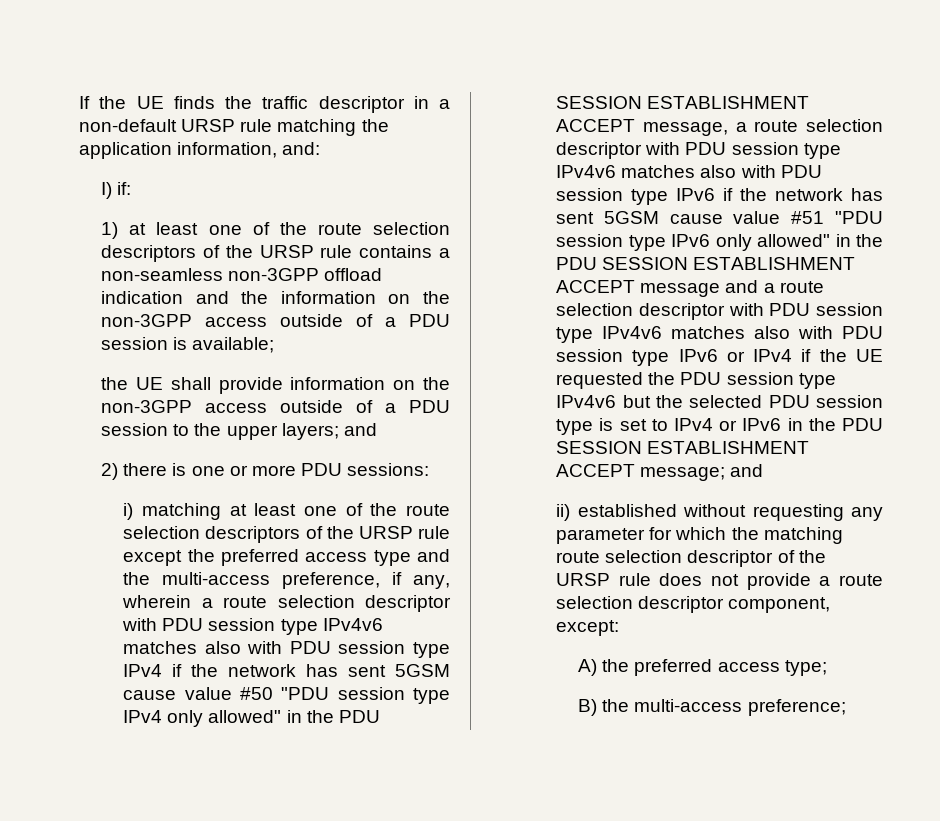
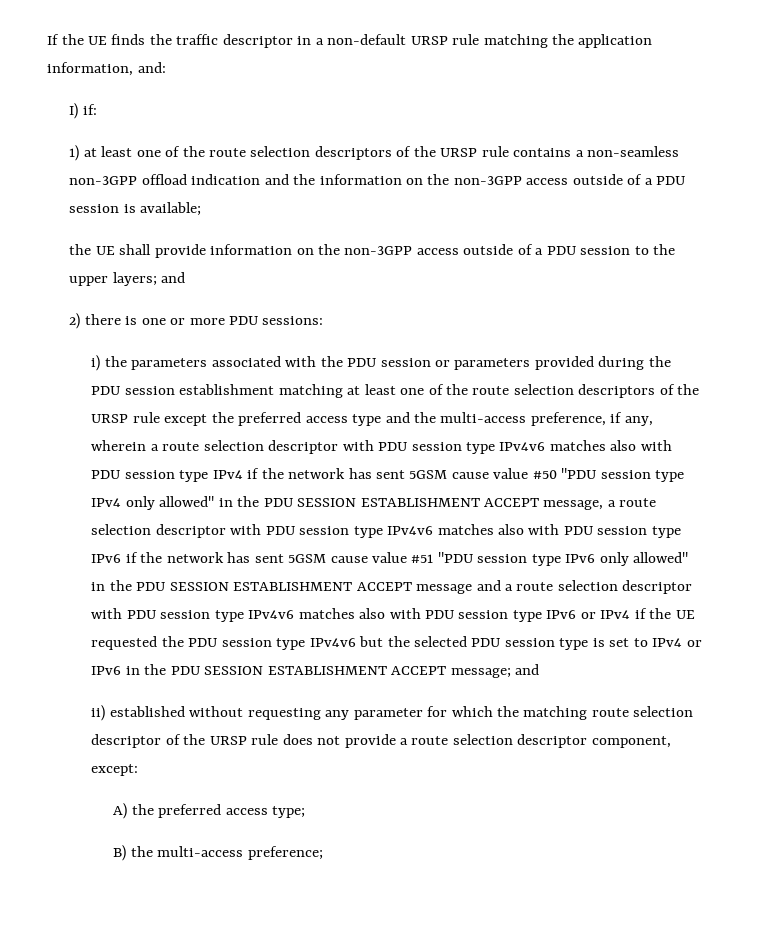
- i) matching at least one of the route selection descriptors of the URSP rule except the preferred access type and the multi-access preference, if any, wherein a route selection descriptor with PDU session type IPv4v6 matches also with PDU session type IPv4 if the network has sent 5GSM cause value #50 "PDU session type IPv4 only allowed" in the PDU SESSION ESTABLISHMENT ACCEPT message, a route selection descriptor with PDU session type IPv4v6 matches also with PDU session type IPv6 if the network has sent 5GSM cause value #51 "PDU session type IPv6 only allowed" in the PDU SESSION ESTABLISHMENT ACCEPT message and a route selection descriptor with PDU session type IPv4v6 matches also with PDU session type IPv6 or IPv4 if the UE requested the PDU session type IPv4v6 but the selected PDU session type is set to IPv4 or IPv6 in the PDU SESSION ESTABLISHMENT ACCEPT message;
+ i) the parameters associated with the PDU session or parameters provided during the PDU session establishment matching at least one of the route selection descriptors of the URSP rule except the preferred access type and the multi-access preference, if any, wherein a route selection descriptor with PDU session type IPv4v6 matches also with PDU session type IPv4 if the network has sent 5GSM cause value #50 "PDU session type IPv4 only allowed" in the PDU SESSION ESTABLISHMENT ACCEPT message, a route selection descriptor with PDU session type IPv4v6 matches also with PDU session type IPv6 if the network has sent 5GSM cause value #51 "PDU session type IPv6 only allowed" in the PDU SESSION ESTABLISHMENT ACCEPT message and a route selection descriptor with PDU session type IPv4v6 matches also with PDU session type IPv6 or IPv4 if the UE requested the PDU session type IPv4v6 but the selected PDU session type is set to IPv4 or IPv6 in the PDU SESSION ESTABLISHMENT ACCEPT message;

